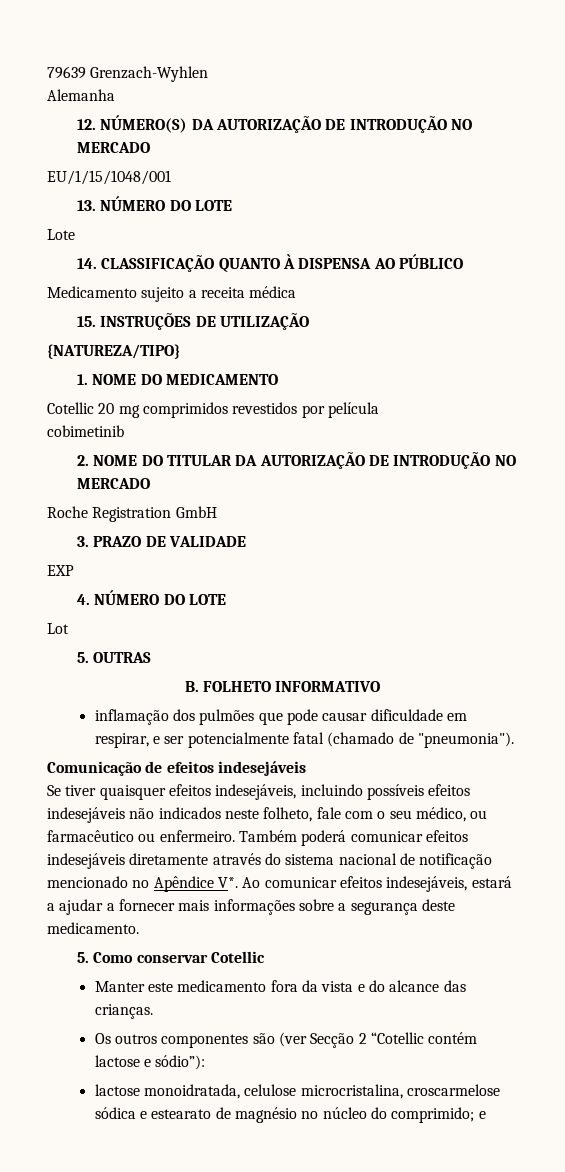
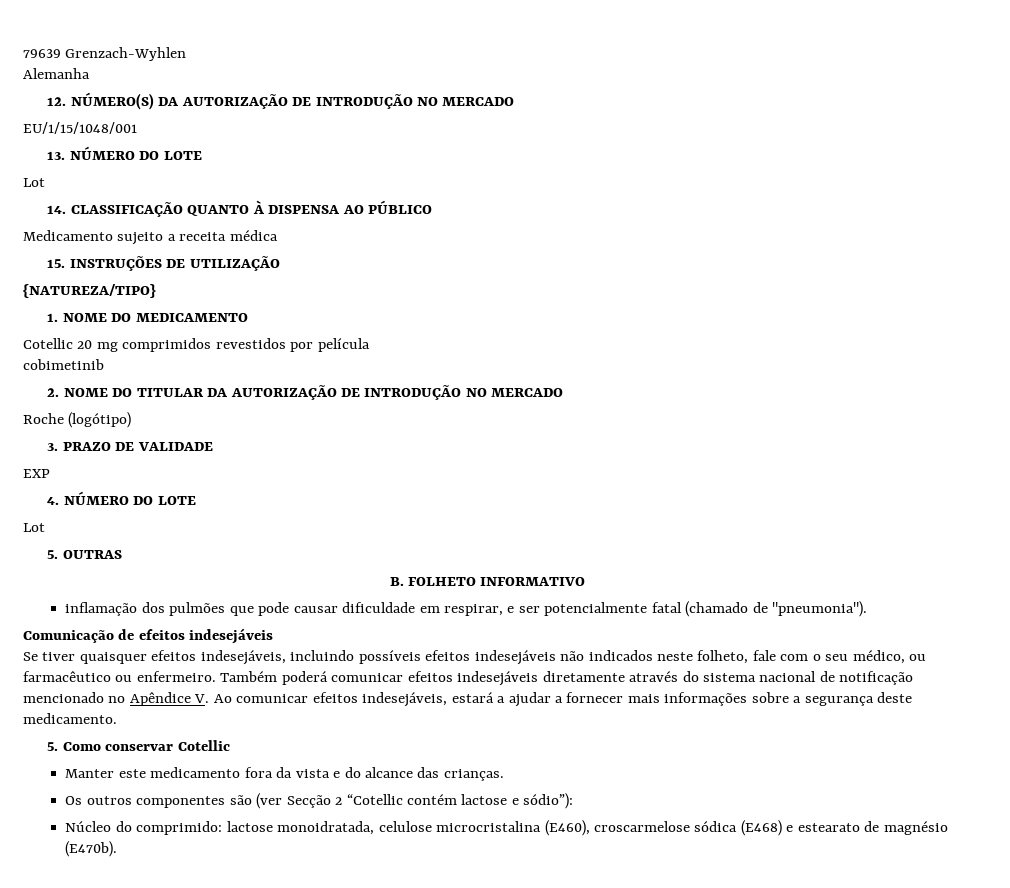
  13. NÚMERO DO LOTE
- Lote
+ Lot
- Roche Registration GmbH
+ Roche (logótipo)
- Também poderá comunicar efeitos indesejáveis diretamente através do sistema nacional de notificação mencionado no Apêndice V*. Ao comunicar efeitos indesejáveis, estará a ajudar a fornecer mais informações sobre a segurança deste medicamento.
+ Também poderá comunicar efeitos indesejáveis diretamente através do sistema nacional de notificação mencionado no Apêndice V. Ao comunicar efeitos indesejáveis, estará a ajudar a fornecer mais informações sobre a segurança deste medicamento.
- lactose monoidratada, celulose microcristalina, croscarmelose sódica e estearato de magnésio no núcleo do comprimido; e
+ Núcleo do comprimido: lactose monoidratada, celulose microcristalina (E460), croscarmelose sódica (E468) e estearato de magnésio (E470b).

